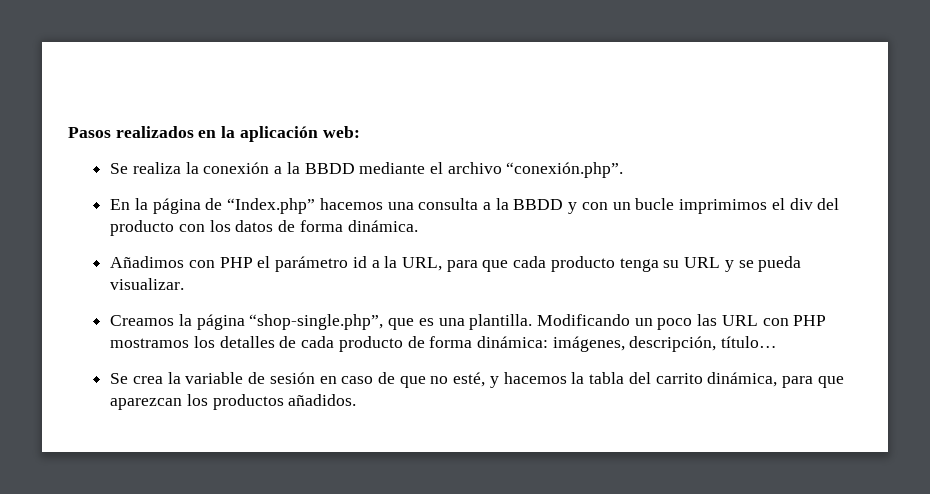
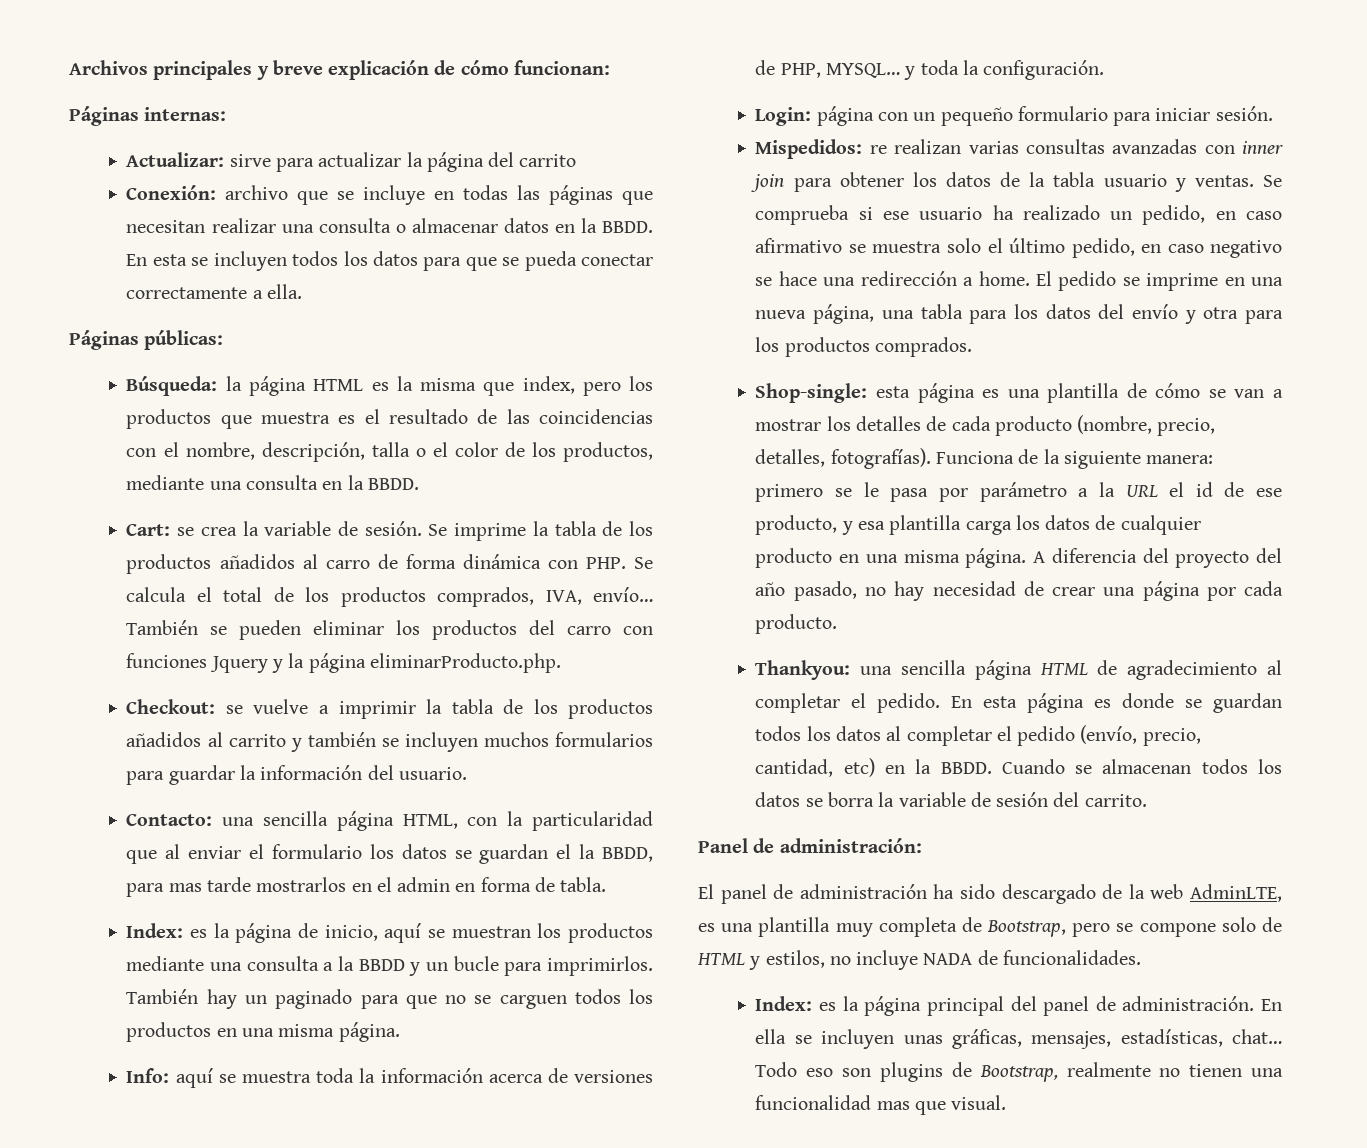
- Pasos realizados en la aplicación web:
- Se realiza la conexión a la BBDD mediante el archivo “conexión.php”.
- En la página de “Index.php” hacemos una consulta a la BBDD y con un bucle imprimimos el div del producto con los datos de forma dinámica.
- Añadimos con PHP el parámetro id a la URL, para que cada producto tenga su URL y se pueda visualizar.
- Creamos la página “shop-single.php”, que es una plantilla. Modificando un poco las URL con PHP mostramos los detalles de cada producto de forma dinámica: imágenes, descripción, título…
- Se crea la variable de sesión en caso de que no esté, y hacemos la tabla del carrito dinámica, para que aparezcan los productos añadidos.
+ Archivos principales y breve explicación de cómo funcionan:
+ Páginas internas:
+ Actualizar: sirve para actualizar la página del carrito
+ Conexión: archivo que se incluye en todas las páginas que necesitan realizar una consulta o almacenar datos en la BBDD. En esta se incluyen todos los datos para que se pueda conectar correctamente a ella.
+ Páginas públicas:
+ Búsqueda: la página HTML es la misma que index, pero los productos que muestra es el resultado de las coincidencias con el nombre, descripción, talla o el color de los productos, mediante una consulta en la BBDD.
+ Cart: se crea la variable de sesión. Se imprime la tabla de los productos añadidos al carro de forma dinámica con PHP. Se calcula el total de los productos comprados, IVA, envío… También se pueden eliminar los productos del carro con funciones Jquery y la página eliminarProducto.php.
+ Checkout: se vuelve a imprimir la tabla de los productos añadidos al carrito y también se incluyen muchos formularios para guardar la información del usuario.
+ Contacto: una sencilla página HTML, con la particularidad que al enviar el formulario los datos se guardan el la BBDD, para mas tarde mostrarlos en el admin en forma de tabla.
+ Index: es la página de inicio, aquí se muestran los productos mediante una consulta a la BBDD y un bucle para imprimirlos. También hay un paginado para que no se carguen todos los productos en una misma página.
+ Info: aquí se muestra toda la información acerca de versiones de PHP, MYSQL… y toda la configuración.
+ Login: página con un pequeño formulario para iniciar sesión.
+ Mispedidos: re realizan varias consultas avanzadas con inner join para obtener los datos de la tabla usuario y ventas. Se comprueba si ese usuario ha realizado un pedido, en caso afirmativo se muestra solo el último pedido, en caso negativo se hace una redirección a home. El pedido se imprime en una nueva página, una tabla para los datos del envío y otra para los productos comprados.
+ Shop-single: esta página es una plantilla de cómo se van a mostrar los detalles de cada producto (nombre, precio, detalles, fotografías). Funciona de la siguiente manera: primero se le pasa por parámetro a la URL el id de ese producto, y esa plantilla carga los datos de cualquier producto en una misma página. A diferencia del proyecto del año pasado, no hay necesidad de crear una página por cada producto.
+ Thankyou: una sencilla página HTML de agradecimiento al completar el pedido. En esta página es donde se guardan todos los datos al completar el pedido (envío, precio, cantidad, etc) en la BBDD. Cuando se almacenan todos los datos se borra la variable de sesión del carrito.
+ Panel de administración:
+ El panel de administración ha sido descargado de la web AdminLTE, es una plantilla muy completa de Bootstrap, pero se compone solo de HTML y estilos, no incluye NADA de funcionalidades.
+ Index: es la página principal del panel de administración. En ella se incluyen unas gráficas, mensajes, estadísticas, chat… Todo eso son plugins de Bootstrap, realmente no tienen una funcionalidad mas que visual.

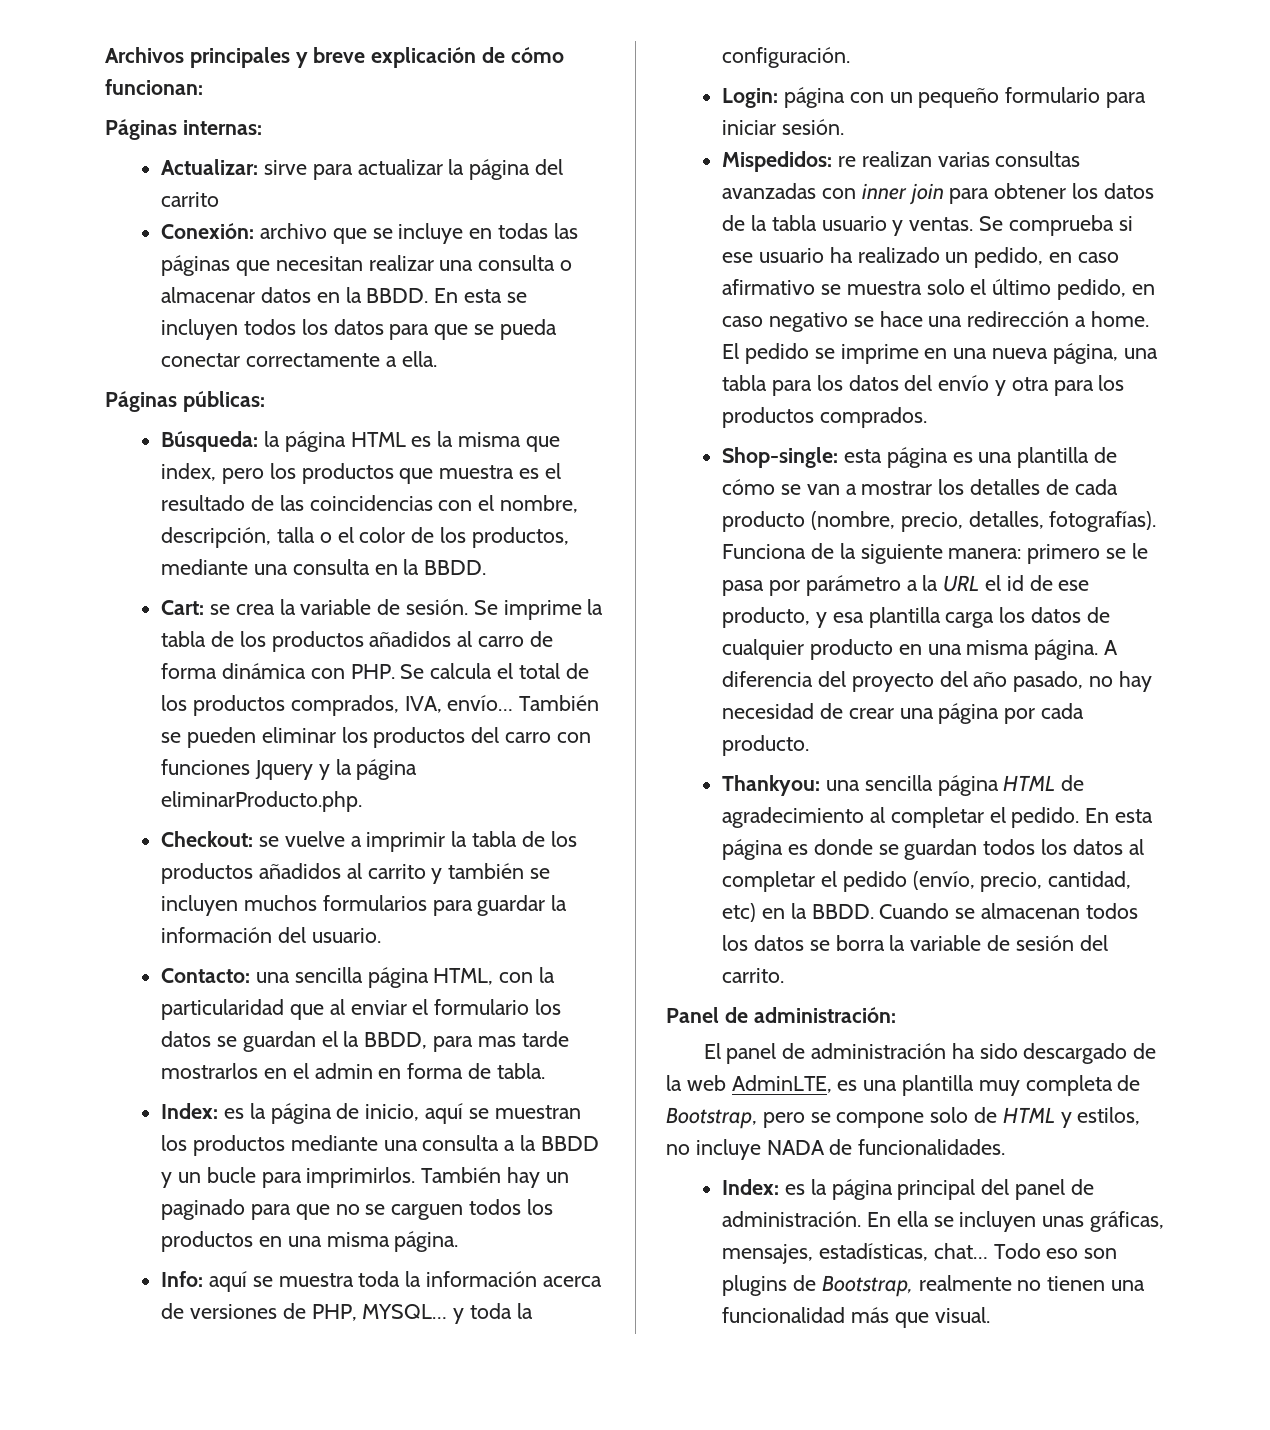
- Todo eso son plugins de Bootstrap, realmente no tienen una funcionalidad mas que visual.
+ Todo eso son plugins de Bootstrap, realmente no tienen una funcionalidad más que visual.

